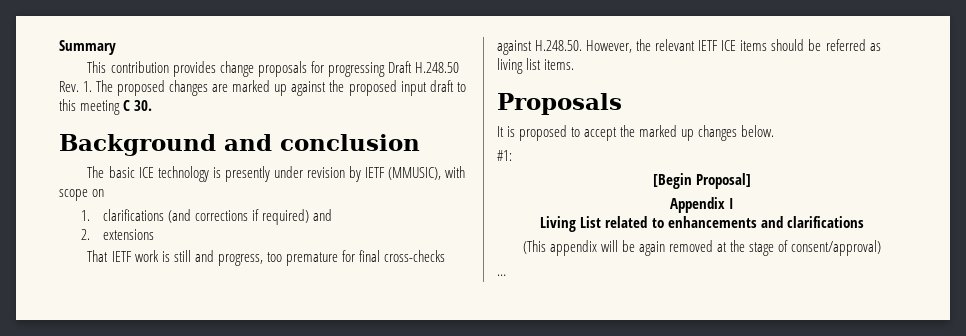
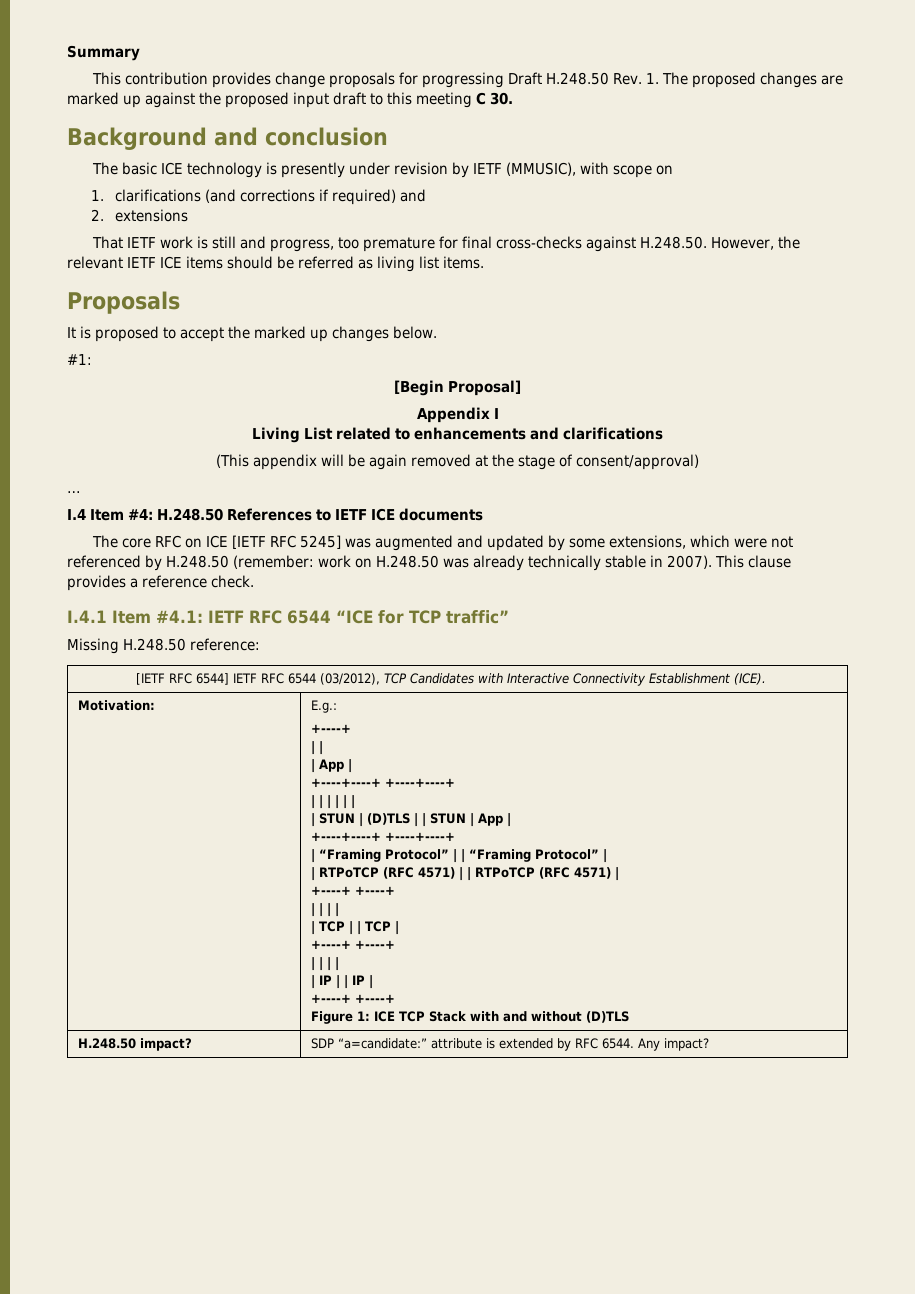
+ I.4 Item #4: H.248.50 References to IETF ICE documents
+ The core RFC on ICE [IETF RFC 5245] was augmented and updated by some extensions, which were not referenced by H.248.50 (remember: work on H.248.50 was already technically stable in 2007). This clause provides a reference check.
+ I.4.1 Item #4.1: IETF RFC 6544 “ICE for TCP traffic”
+ Missing H.248.50 reference:
+ [IETF RFC 6544] IETF RFC 6544 (03/2012), TCP Candidates with Interactive Connectivity Establishment (ICE).
+ Motivation: | E.g.:
+ +----+
+ | |
+ | App |
+ +----+----+ +----+----+
+ | | | | | |
+ | STUN | (D)TLS | | STUN | App |
+ +----+----+ +----+----+
+ | “Framing Protocol” | | “Framing Protocol” |
+ | RTPoTCP (RFC 4571) | | RTPoTCP (RFC 4571) |
+ +----+ +----+
+ | | | |
+ | TCP | | TCP |
+ +----+ +----+
+ | | | |
+ | IP | | IP |
+ +----+ +----+
+ Figure 1: ICE TCP Stack with and without (D)TLS
+ H.248.50 impact? | SDP “a=candidate:” attribute is extended by RFC 6544. Any impact?

